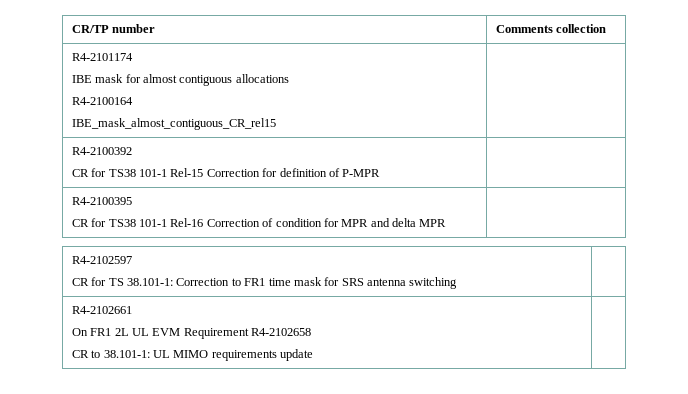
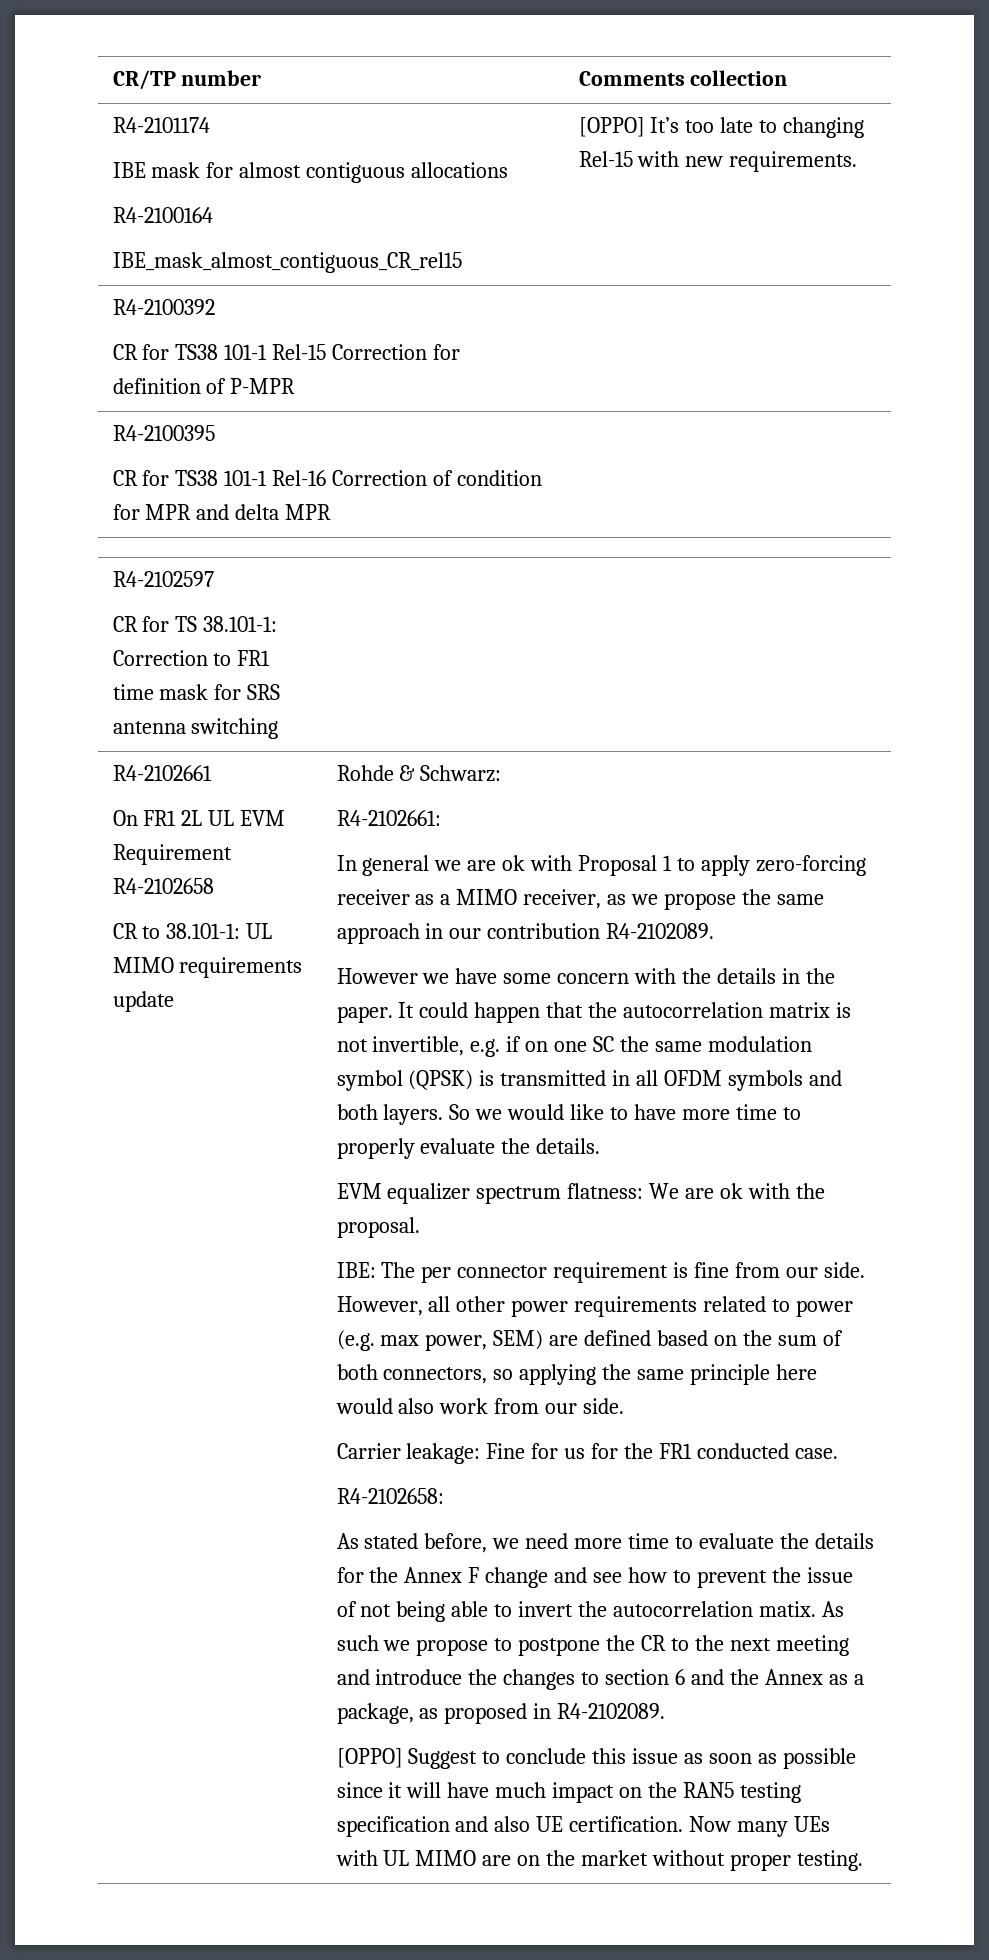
  R4-2101174
  IBE mask for almost contiguous allocations
  R4-2100164
- IBE_mask_almost_contiguous_CR_rel15 |
+ IBE_mask_almost_contiguous_CR_rel15 | [OPPO] It’s too late to changing Rel-15 with new requirements.
+ Rohde & Schwarz:
+ R4-2102661:
+ In general we are ok with Proposal 1 to apply zero-forcing receiver as a MIMO receiver, as we propose the same approach in our contribution R4-2102089.
+ However we have some concern with the details in the paper. It could happen that the autocorrelation matrix is not invertible, e.g. if on one SC the same modulation symbol (QPSK) is transmitted in all OFDM symbols and both layers. So we would like to have more time to properly evaluate the details.
+ EVM equalizer spectrum flatness: We are ok with the proposal.
+ IBE: The per connector requirement is fine from our side. However, all other power requirements related to power (e.g. max power, SEM) are defined based on the sum of both connectors, so applying the same principle here would also work from our side.
+ Carrier leakage: Fine for us for the FR1 conducted case.
+ R4-2102658:
+ As stated before, we need more time to evaluate the details for the Annex F change and see how to prevent the issue of not being able to invert the autocorrelation matix. As such we propose to postpone the CR to the next meeting and introduce the changes to section 6 and the Annex as a package, as proposed in R4-2102089.
+ [OPPO] Suggest to conclude this issue as soon as possible since it will have much impact on the RAN5 testing specification and also UE certification. Now many UEs with UL MIMO are on the market without proper testing.

